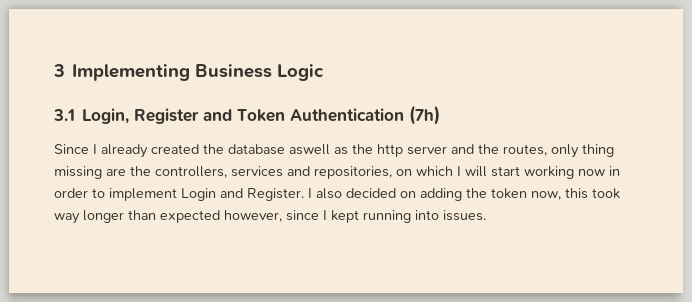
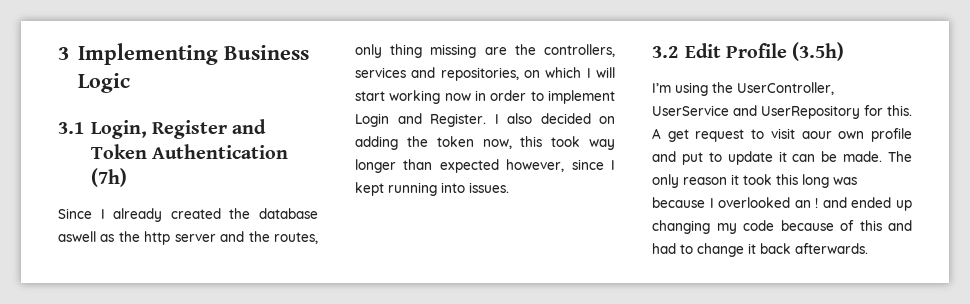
+ 3.2 Edit Profile (3.5h)
+ I’m using the UserController, UserService and UserRepository for this. A get request to visit aour own profile and put to update it can be made. The only reason it took this long was because I overlooked an ! and ended up changing my code because of this and had to change it back afterwards.

